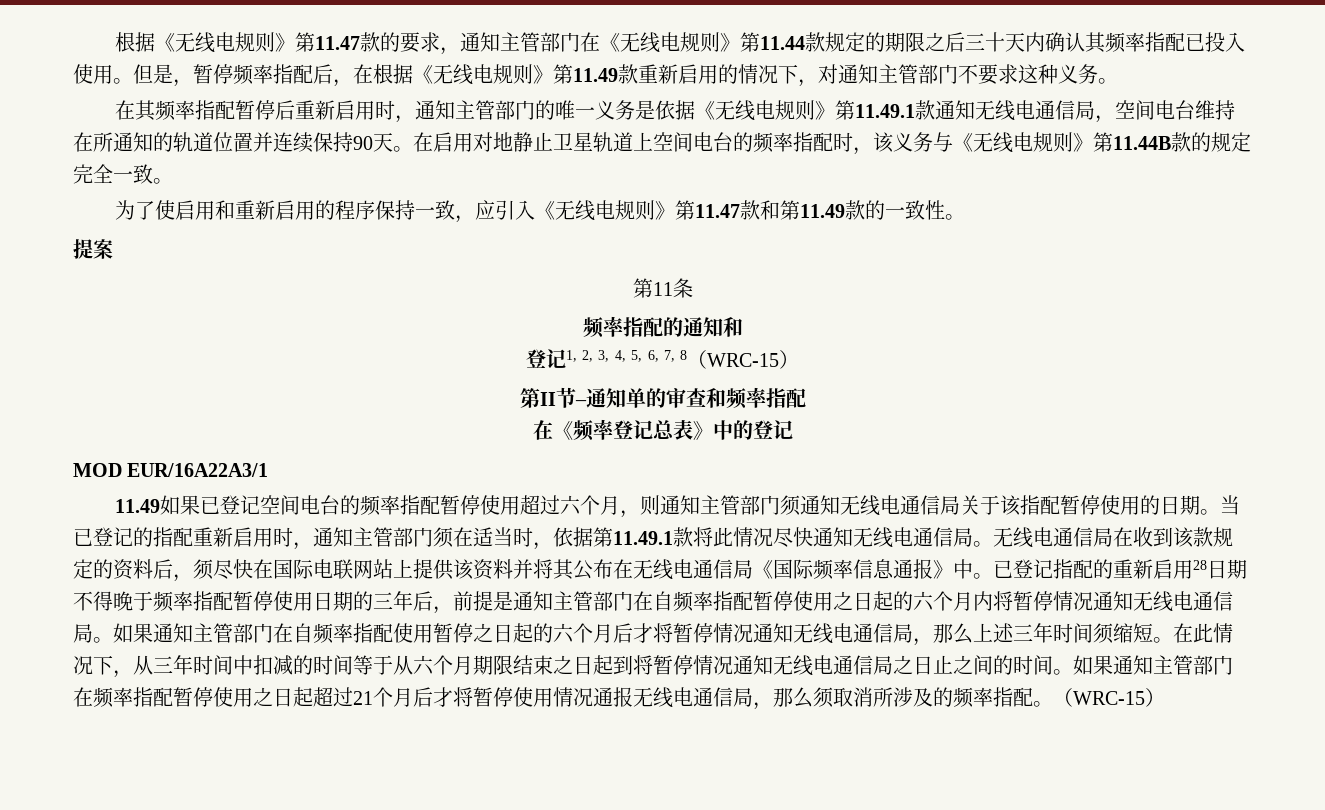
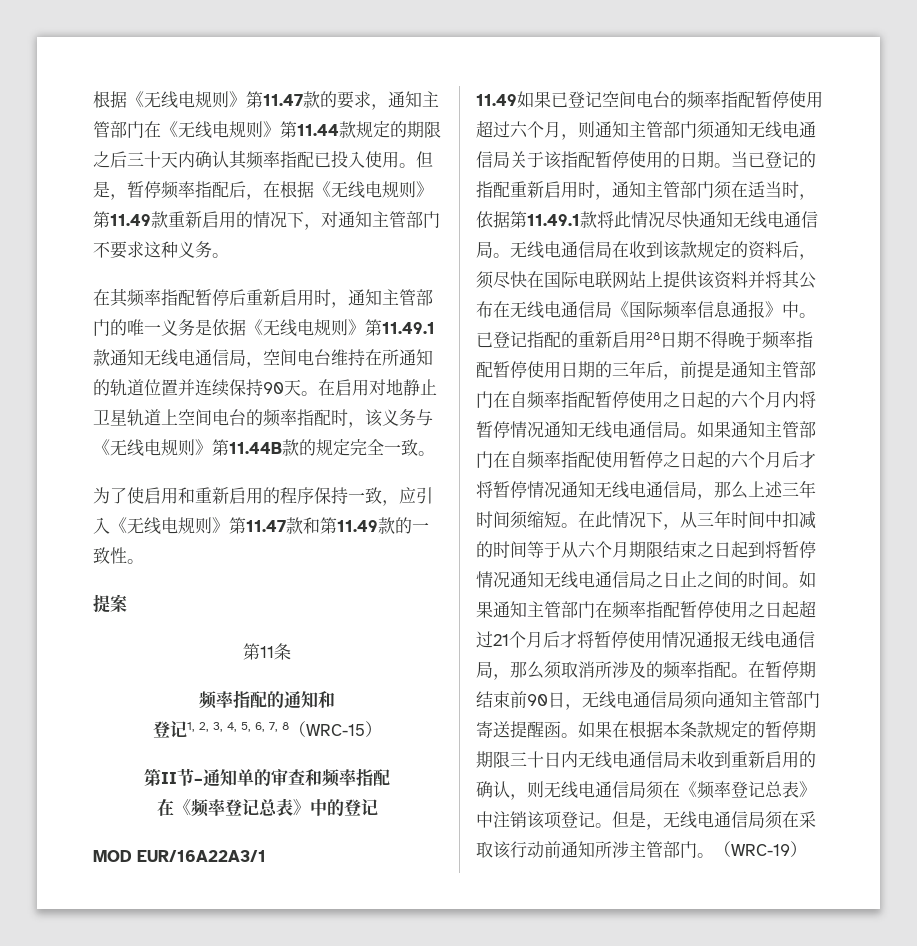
- 如果通知主管部门在频率指配暂停使用之日起超过21个月后才将暂停使用情况通报无线电通信局，那么须取消所涉及的频率指配。（WRC-15）
+ 如果通知主管部门在频率指配暂停使用之日起超过21个月后才将暂停使用情况通报无线电通信局，那么须取消所涉及的频率指配。在暂停期结束前90日，无线电通信局须向通知主管部门寄送提醒函。如果在根据本条款规定的暂停期期限三十日内无线电通信局未收到重新启用的确认，则无线电通信局须在《频率登记总表》中注销该项登记。但是，无线电通信局须在采取该行动前通知所涉主管部门。（WRC-19）

